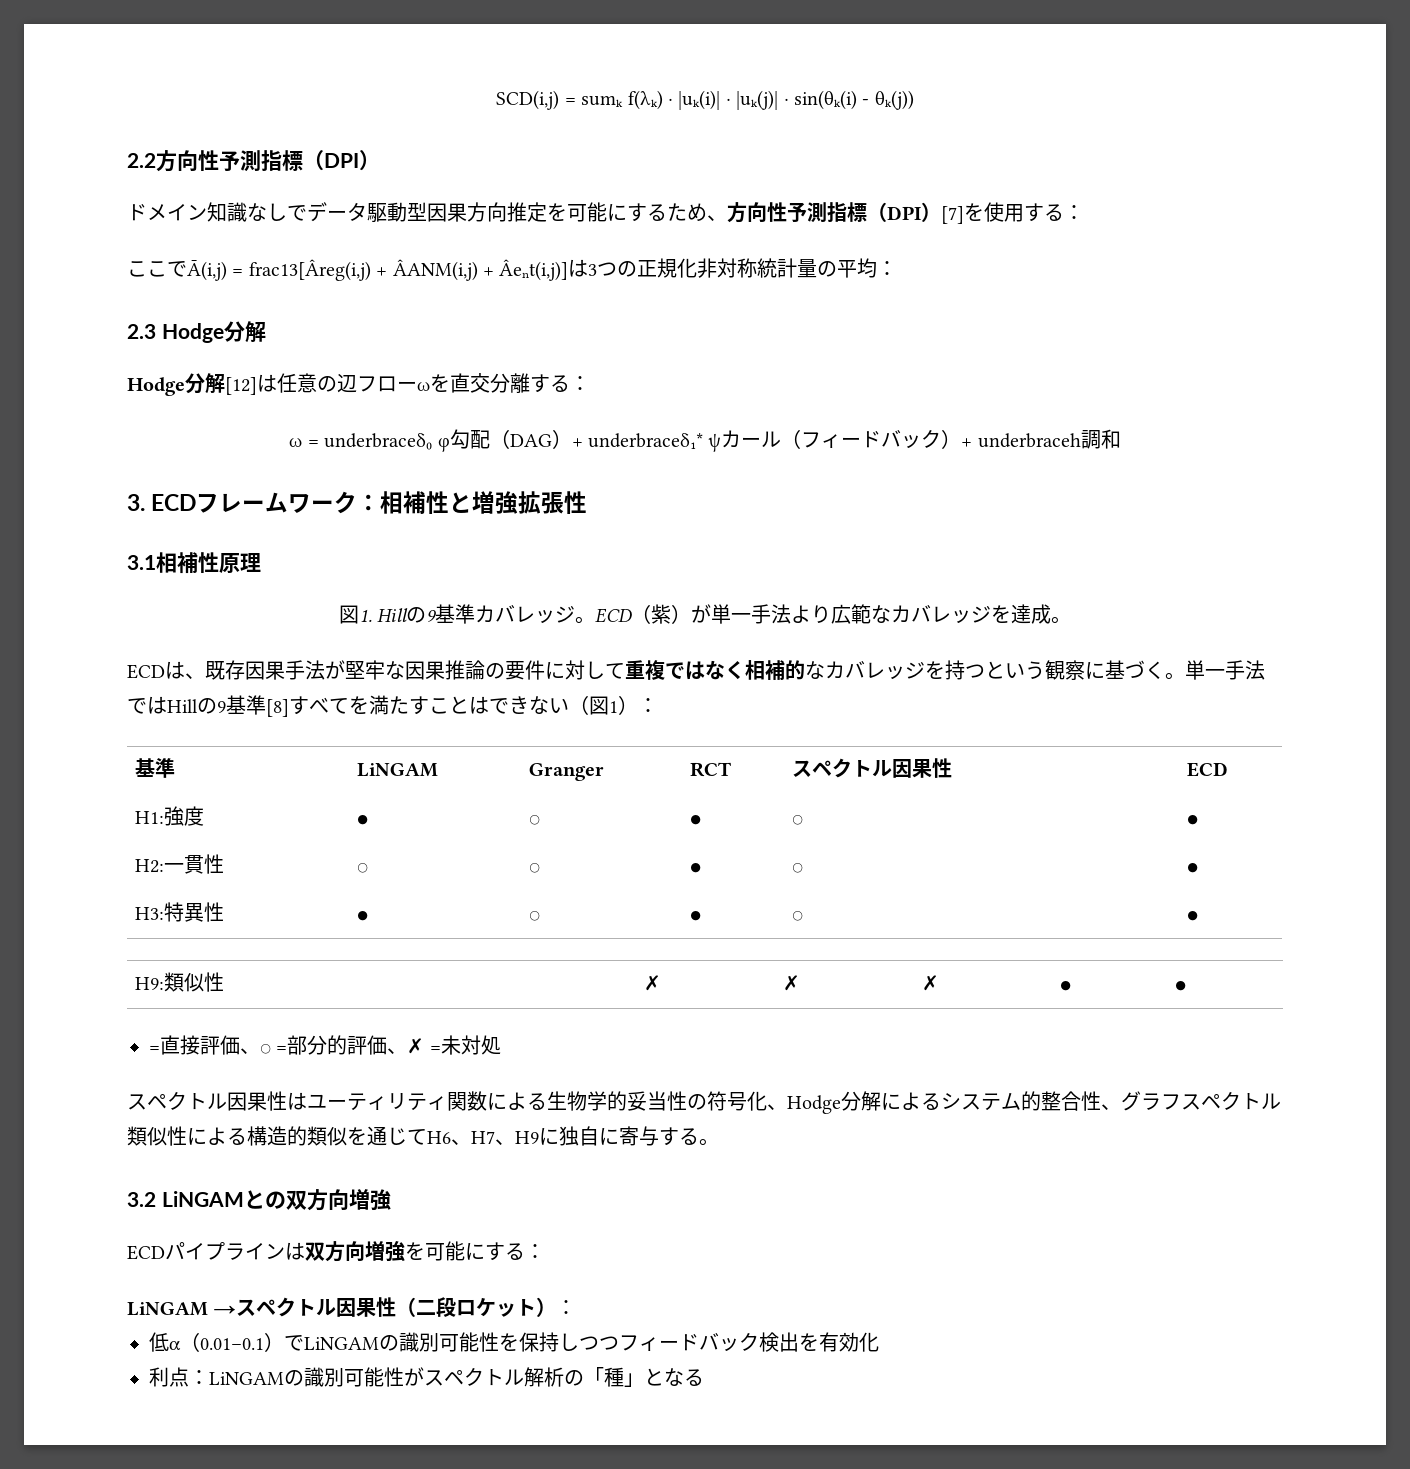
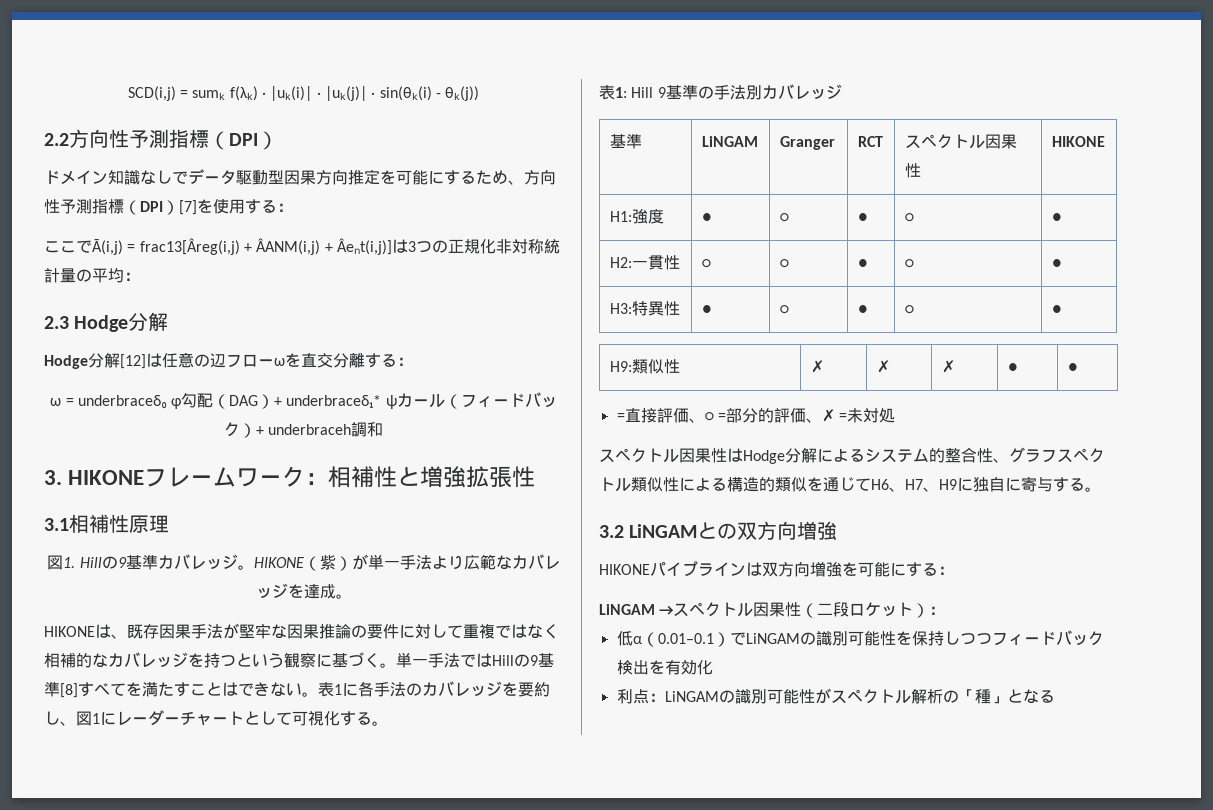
- 3. ECDフレームワーク：相補性と増強拡張性
+ 3. HIKONEフレームワーク：相補性と増強拡張性
- ECD（紫）が単一手法より広範なカバレッジを達成。
+ HIKONE（紫）が単一手法より広範なカバレッジを達成。
- ECDは、既存因果手法が堅牢な因果推論の要件に対して重複ではなく相補的なカバレッジを持つという観察に基づく。
+ HIKONEは、既存因果手法が堅牢な因果推論の要件に対して重複ではなく相補的なカバレッジを持つという観察に基づく。
- 単一手法ではHillの9基準[8]すべてを満たすことはできない（図1）：
+ 単一手法ではHillの9基準[8]すべてを満たすことはできない。表1に各手法のカバレッジを要約し、図1にレーダーチャートとして可視化する。
+ 表1: Hill 9基準の手法別カバレッジ
- 基準 | LiNGAM | Granger | RCT | スペクトル因果性 | ECD
+ 基準 | LiNGAM | Granger | RCT | スペクトル因果性 | HIKONE
- スペクトル因果性はユーティリティ関数による生物学的妥当性の符号化、Hodge分解によるシステム的整合性、グラフスペクトル類似性による構造的類似を通じてH6、H7、H9に独自に寄与する。
+ スペクトル因果性はHodge分解によるシステム的整合性、グラフスペクトル類似性による構造的類似を通じてH6、H7、H9に独自に寄与する。
- ECDパイプラインは双方向増強を可能にする：
+ HIKONEパイプラインは双方向増強を可能にする：

